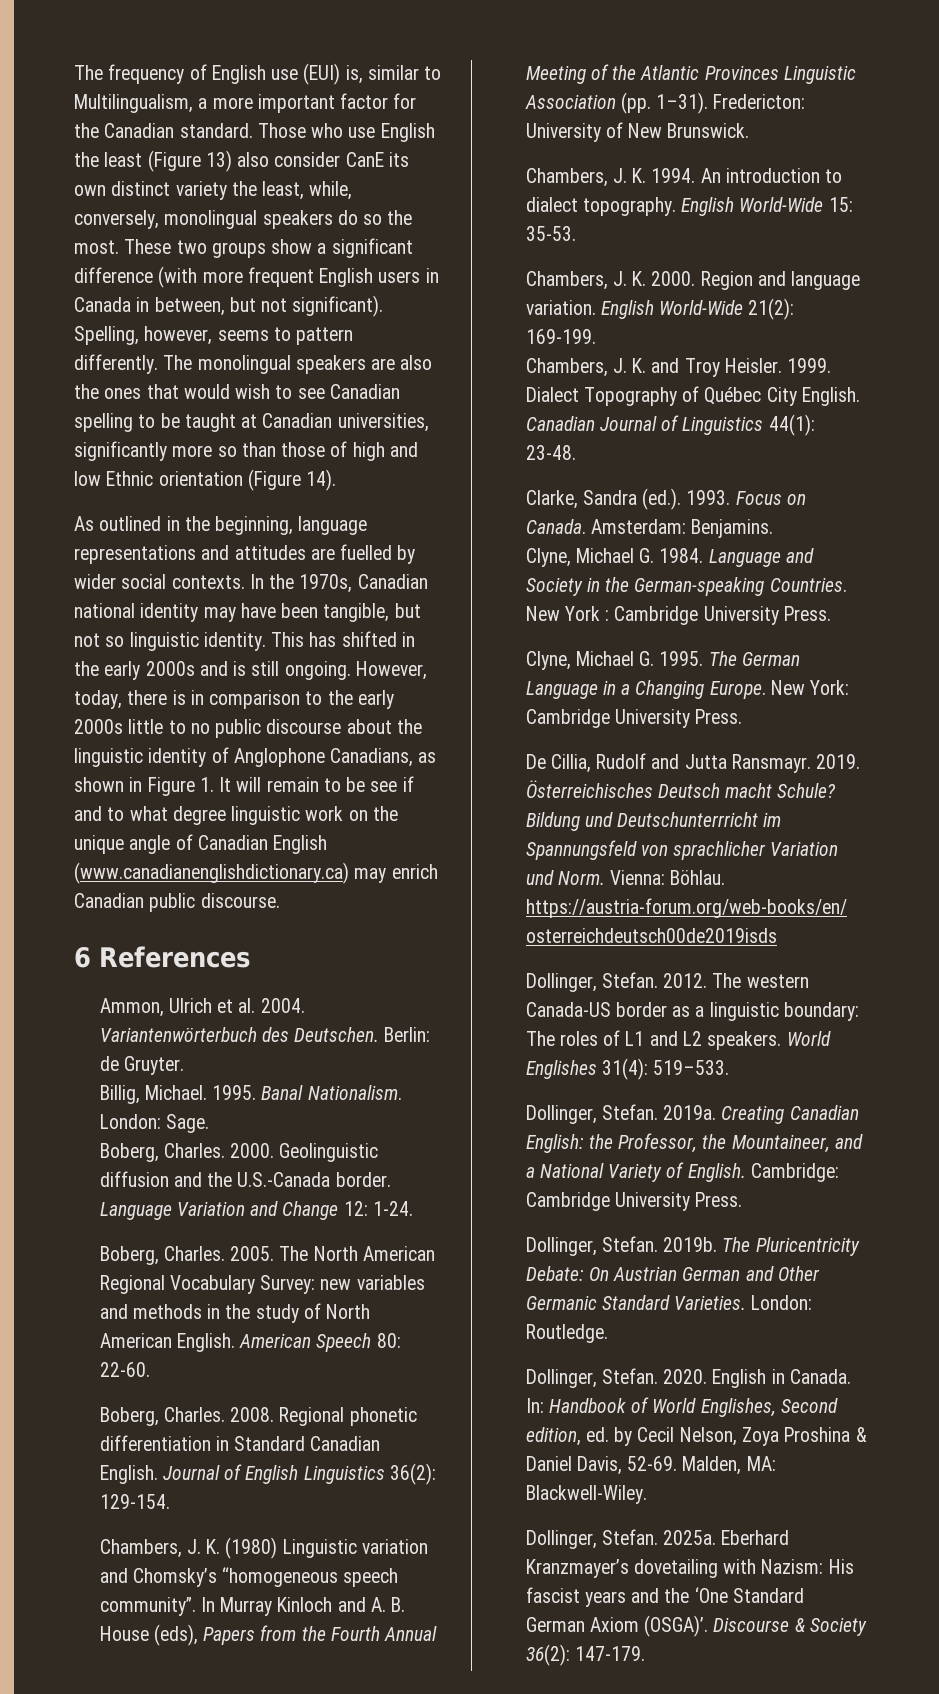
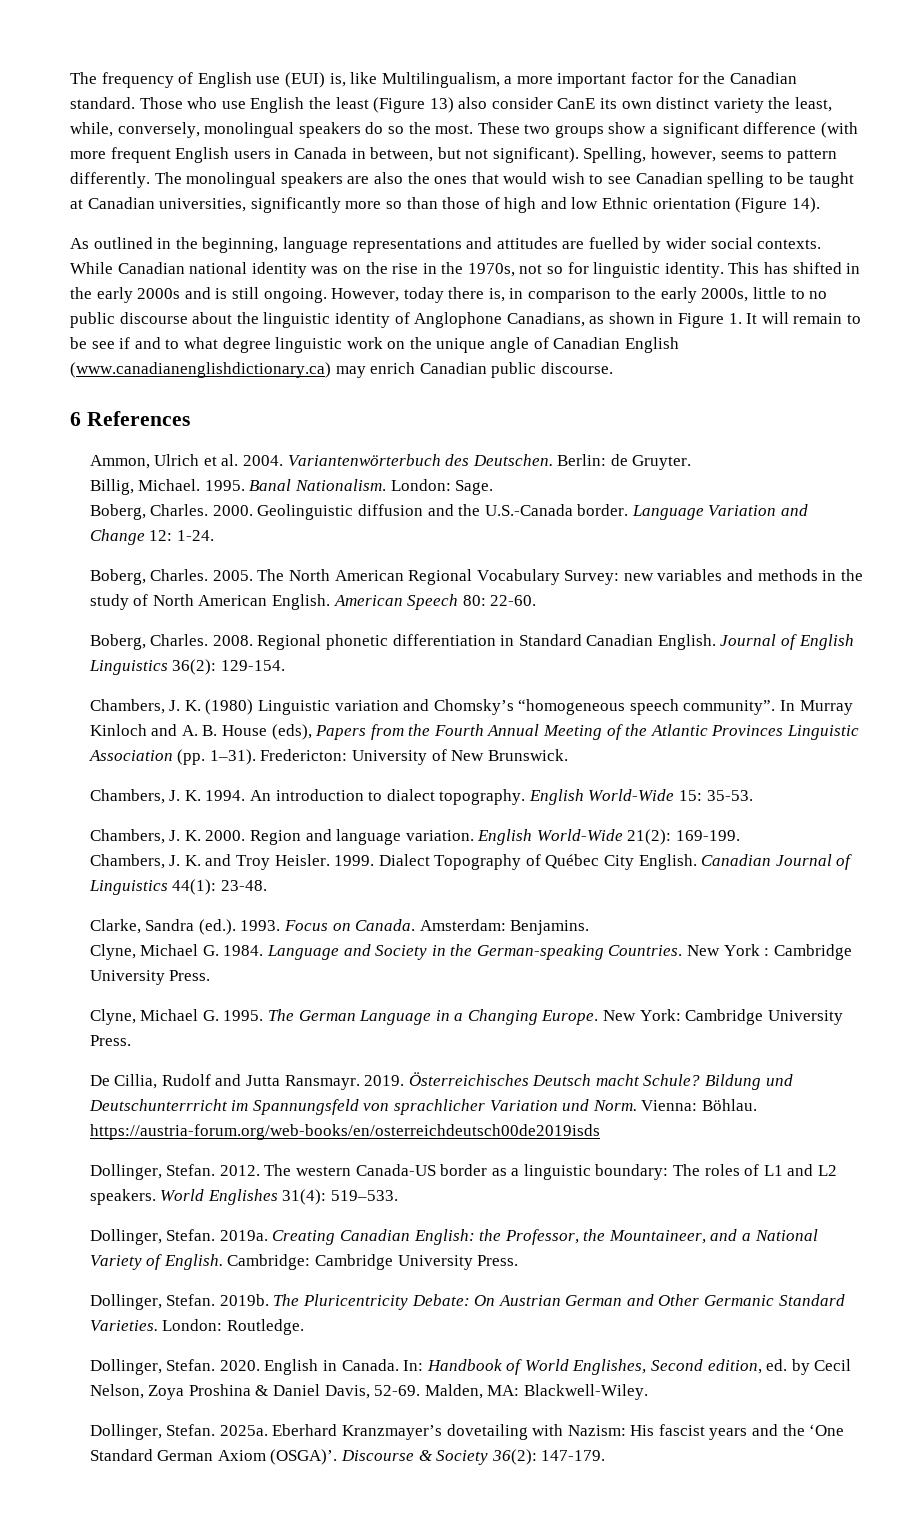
- The frequency of English use (EUI) is, similar to Multilingualism, a more important factor for the Canadian standard.
+ The frequency of English use (EUI) is, like Multilingualism, a more important factor for the Canadian standard.
- In the 1970s, Canadian national identity may have been tangible, but not so linguistic identity.
+ While Canadian national identity was on the rise in the 1970s, not so for linguistic identity.
- However, today, there is in comparison to the early 2000s little to no public discourse about the linguistic identity of Anglophone Canadians, as shown in Figure 1. It will remain to be see if and to what degree linguistic work on the unique angle of Canadian English (www.canadianenglishdictionary.ca) may enrich Canadian public discourse.
+ However, today there is, in comparison to the early 2000s, little to no public discourse about the linguistic identity of Anglophone Canadians, as shown in Figure 1. It will remain to be see if and to what degree linguistic work on the unique angle of Canadian English (www.canadianenglishdictionary.ca) may enrich Canadian public discourse.

